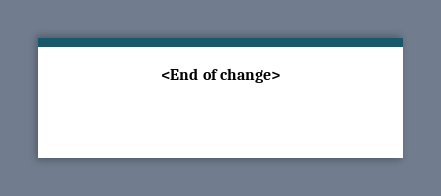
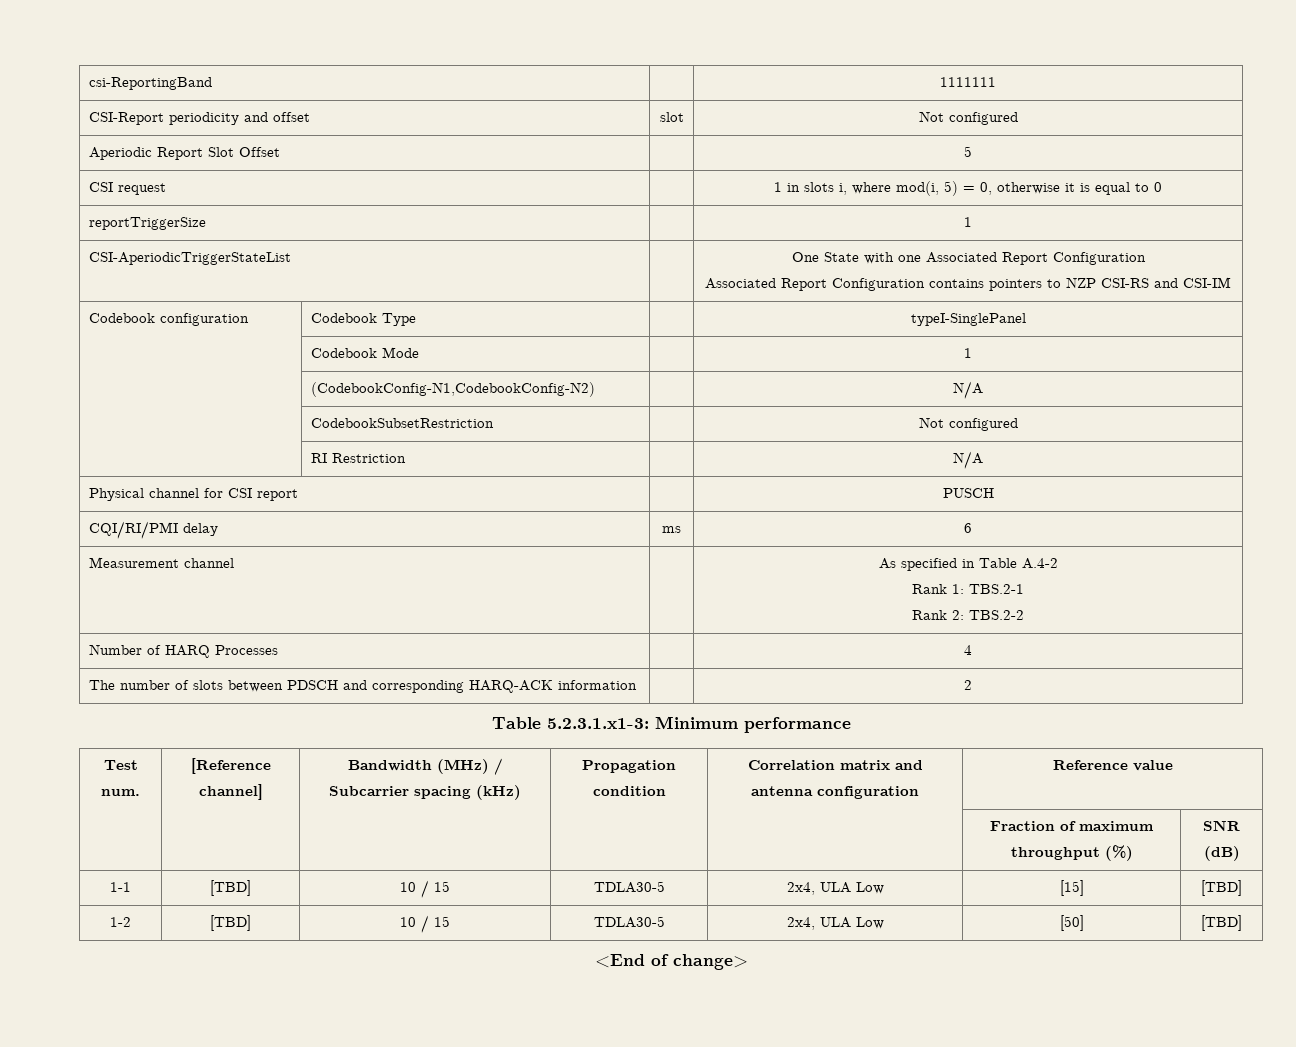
+ csi-ReportingBand | | 1111111
+ CSI-Report periodicity and offset | slot | Not configured
+ Aperiodic Report Slot Offset | | 5
+ CSI request | | 1 in slots i, where mod(i, 5) = 0, otherwise it is equal to 0
+ reportTriggerSize | | 1
+ CSI-AperiodicTriggerStateList | | One State with one Associated Report Configuration
+ Associated Report Configuration contains pointers to NZP CSI-RS and CSI-IM
+ Codebook configuration | Codebook Type | | typeI-SinglePanel
+ | Codebook Mode | | 1
+ | (CodebookConfig-N1,CodebookConfig-N2) | | N/A
+ | CodebookSubsetRestriction | | Not configured
+ | RI Restriction | | N/A
+ Physical channel for CSI report | | PUSCH
+ CQI/RI/PMI delay | ms | 6
+ Measurement channel | | As specified in Table A.4-2
+ Rank 1: TBS.2-1
+ Rank 2: TBS.2-2
+ Number of HARQ Processes | | 4
+ The number of slots between PDSCH and corresponding HARQ-ACK information | | 2
+ Table 5.2.3.1.x1-3: Minimum performance
+ Test num. | [Reference channel] | Bandwidth (MHz) / Subcarrier spacing (kHz) | Propagation condition | Correlation matrix and antenna configuration | Reference value
+ | | | | | Fraction of maximum throughput (%) | SNR (dB)
+ 1-1 | [TBD] | 10 / 15 | TDLA30-5 | 2x4, ULA Low | [15] | [TBD]
+ 1-2 | [TBD] | 10 / 15 | TDLA30-5 | 2x4, ULA Low | [50] | [TBD]

